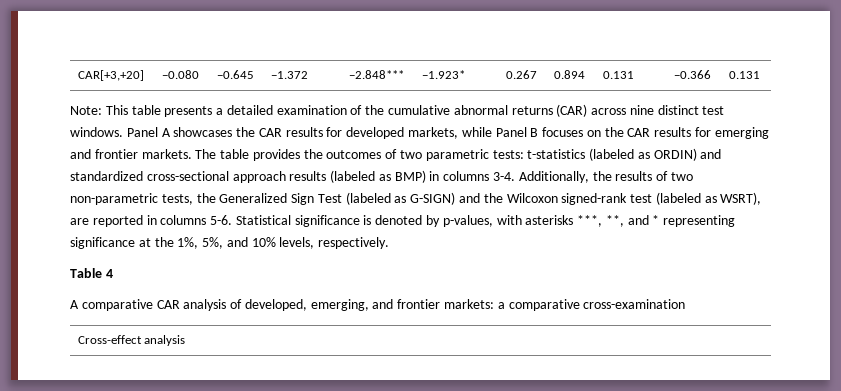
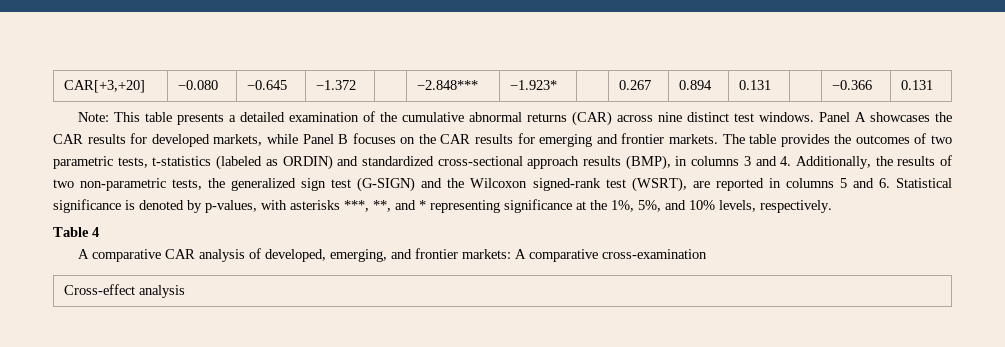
- The table provides the outcomes of two parametric tests: t-statistics (labeled as ORDIN) and standardized cross-sectional approach results (labeled as BMP) in columns 3-4. Additionally, the results of two non-parametric tests, the Generalized Sign Test (labeled as G-SIGN) and the Wilcoxon signed-rank test (labeled as WSRT), are reported in columns 5-6. Statistical significance is denoted by p-values, with asterisks ***, **, and * representing significance at the 1%, 5%, and 10% levels, respectively.
+ The table provides the outcomes of two parametric tests, t-statistics (labeled as ORDIN) and standardized cross-sectional approach results (BMP), in columns 3 and 4. Additionally, the results of two non-parametric tests, the generalized sign test (G-SIGN) and the Wilcoxon signed-rank test (WSRT), are reported in columns 5 and 6. Statistical significance is denoted by p-values, with asterisks ***, **, and * representing significance at the 1%, 5%, and 10% levels, respectively.
- A comparative CAR analysis of developed, emerging, and frontier markets: a comparative cross-examination
+ A comparative CAR analysis of developed, emerging, and frontier markets: A comparative cross-examination

